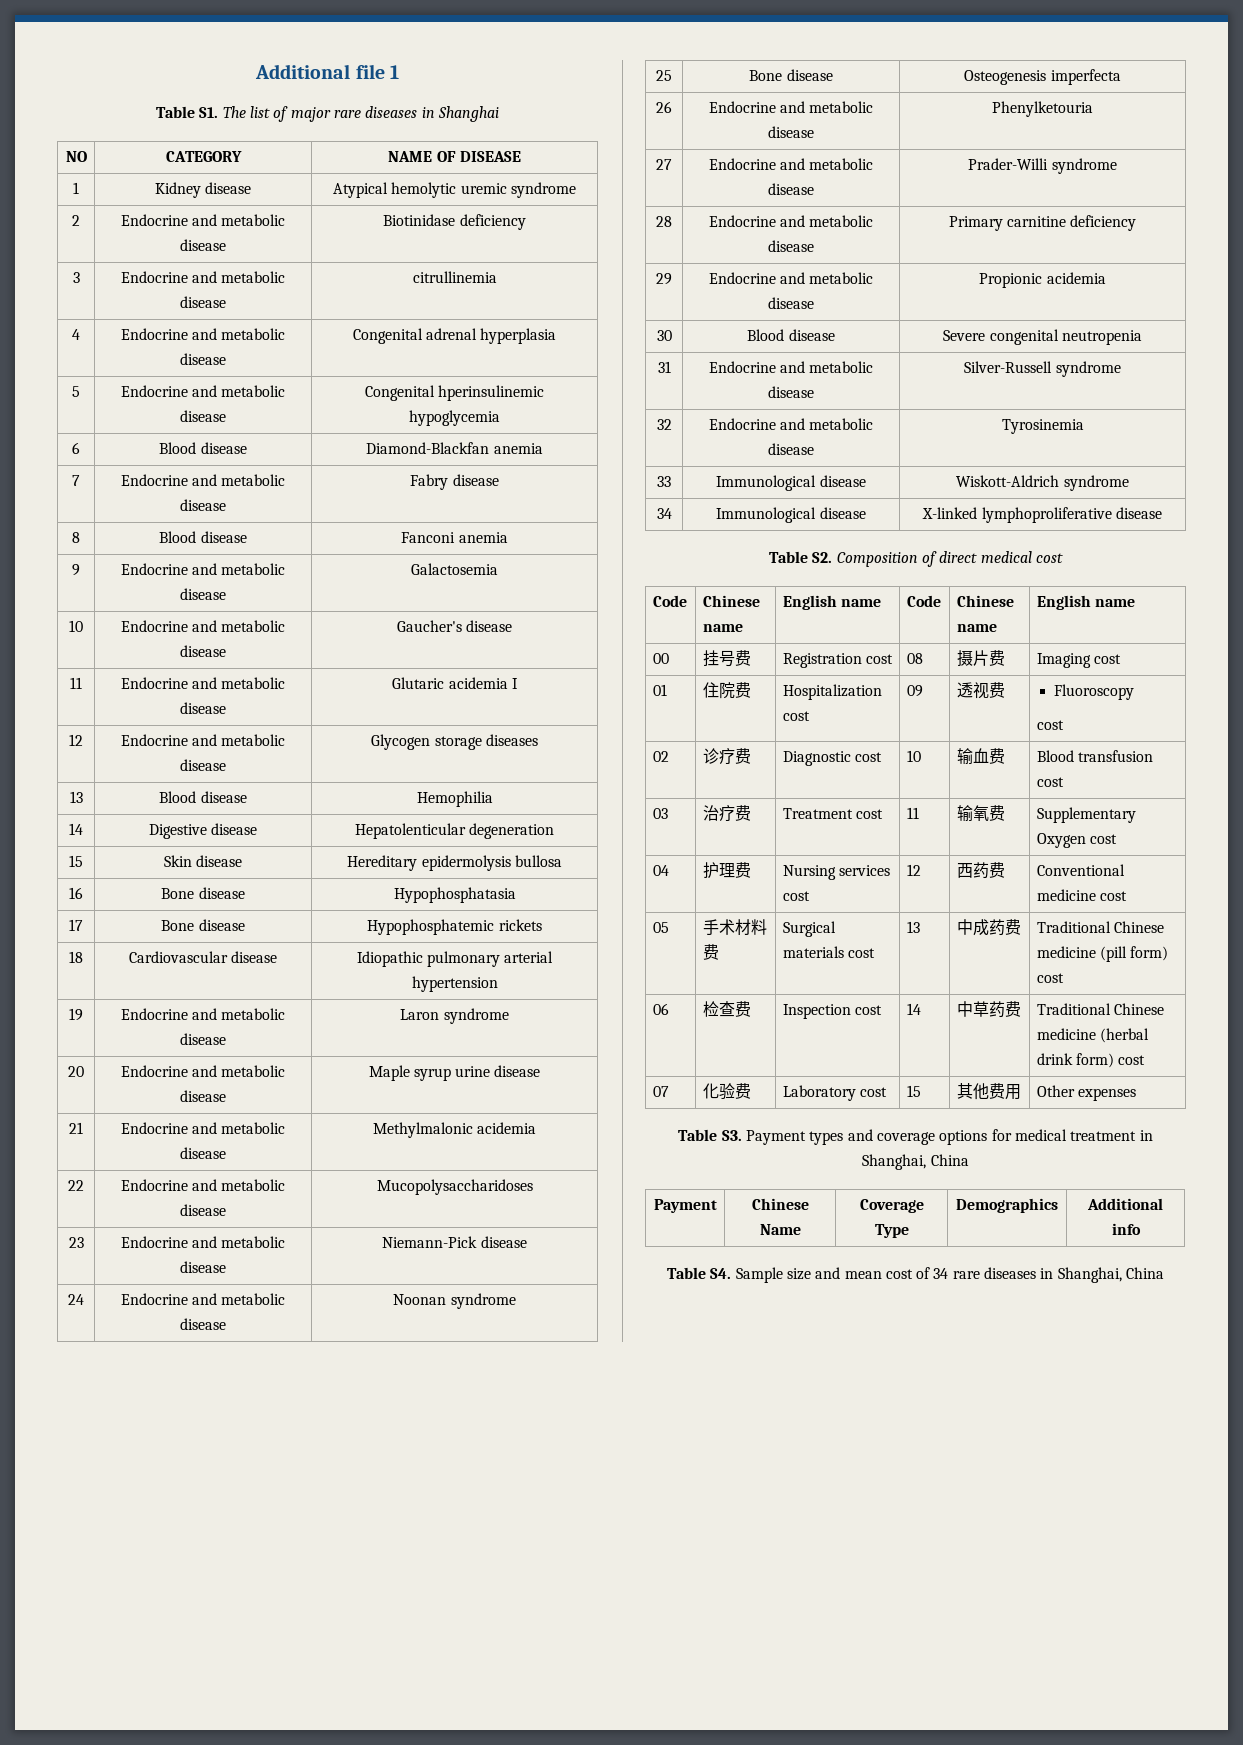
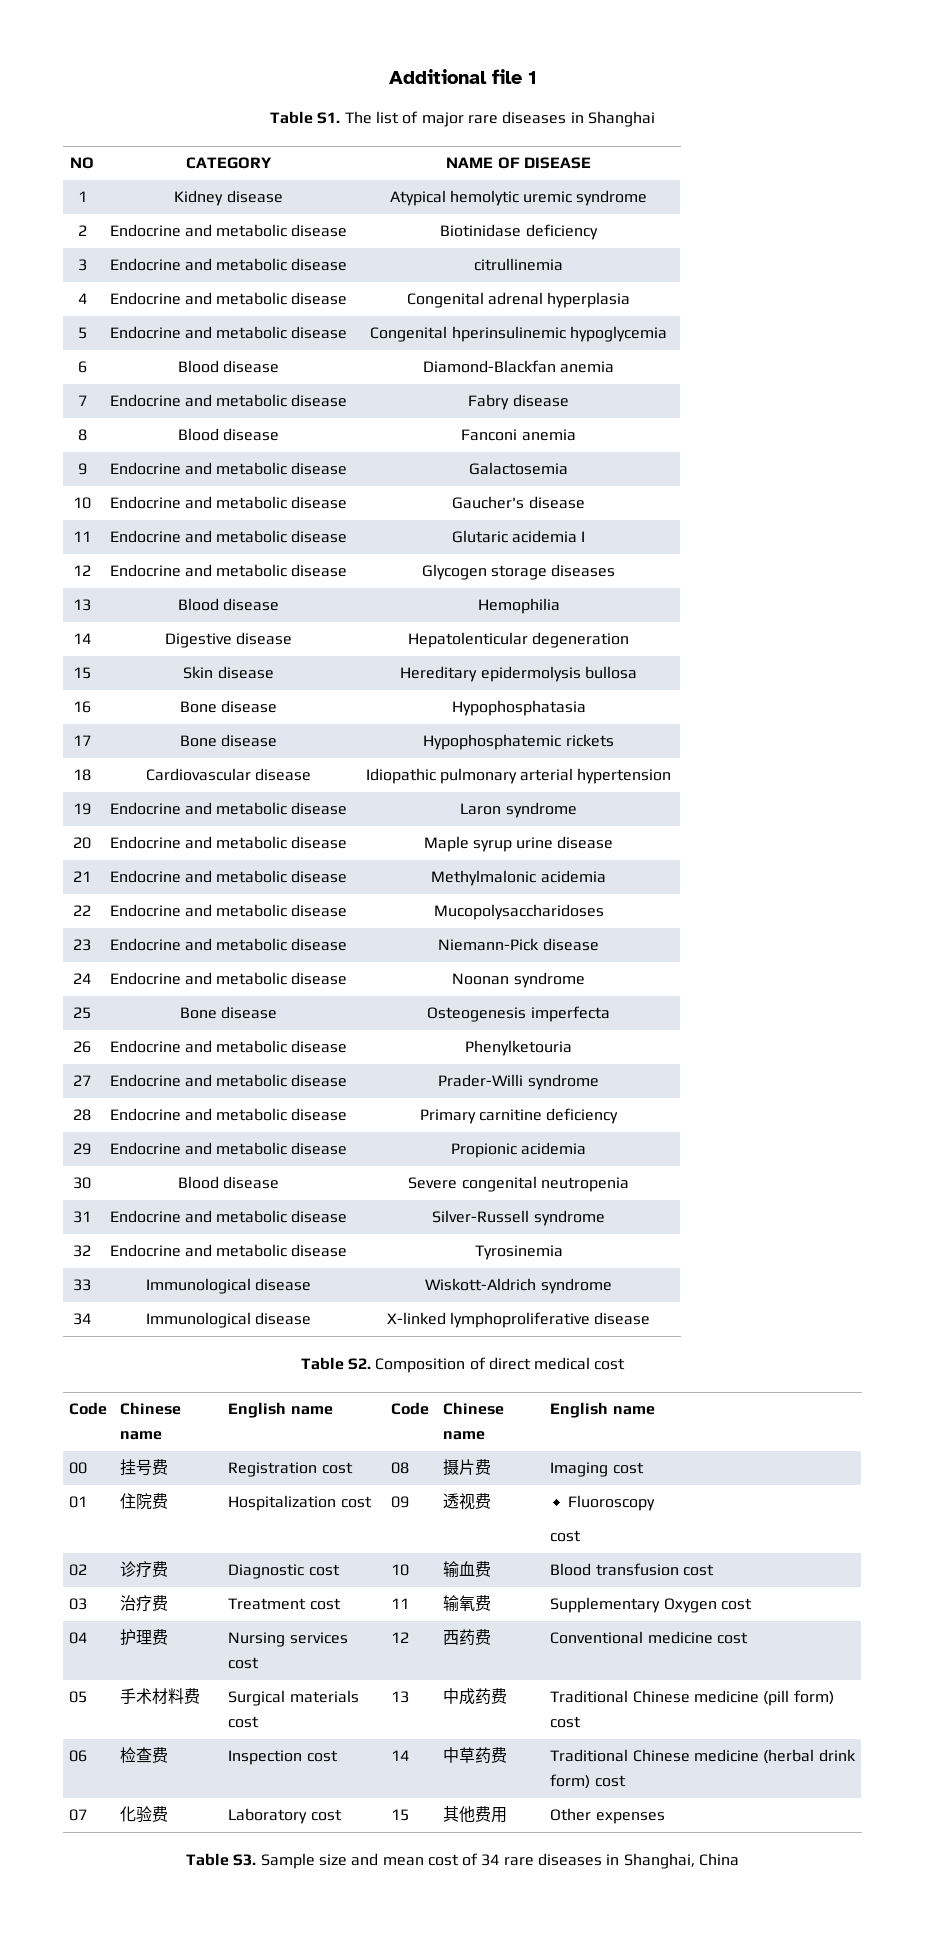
- Table S3. Payment types and coverage options for medical treatment in Shanghai, China
- Payment | Chinese Name | Coverage Type | Demographics | Additional info
- Table S4. Sample size and mean cost of 34 rare diseases in Shanghai, China
+ Table S3. Sample size and mean cost of 34 rare diseases in Shanghai, China

